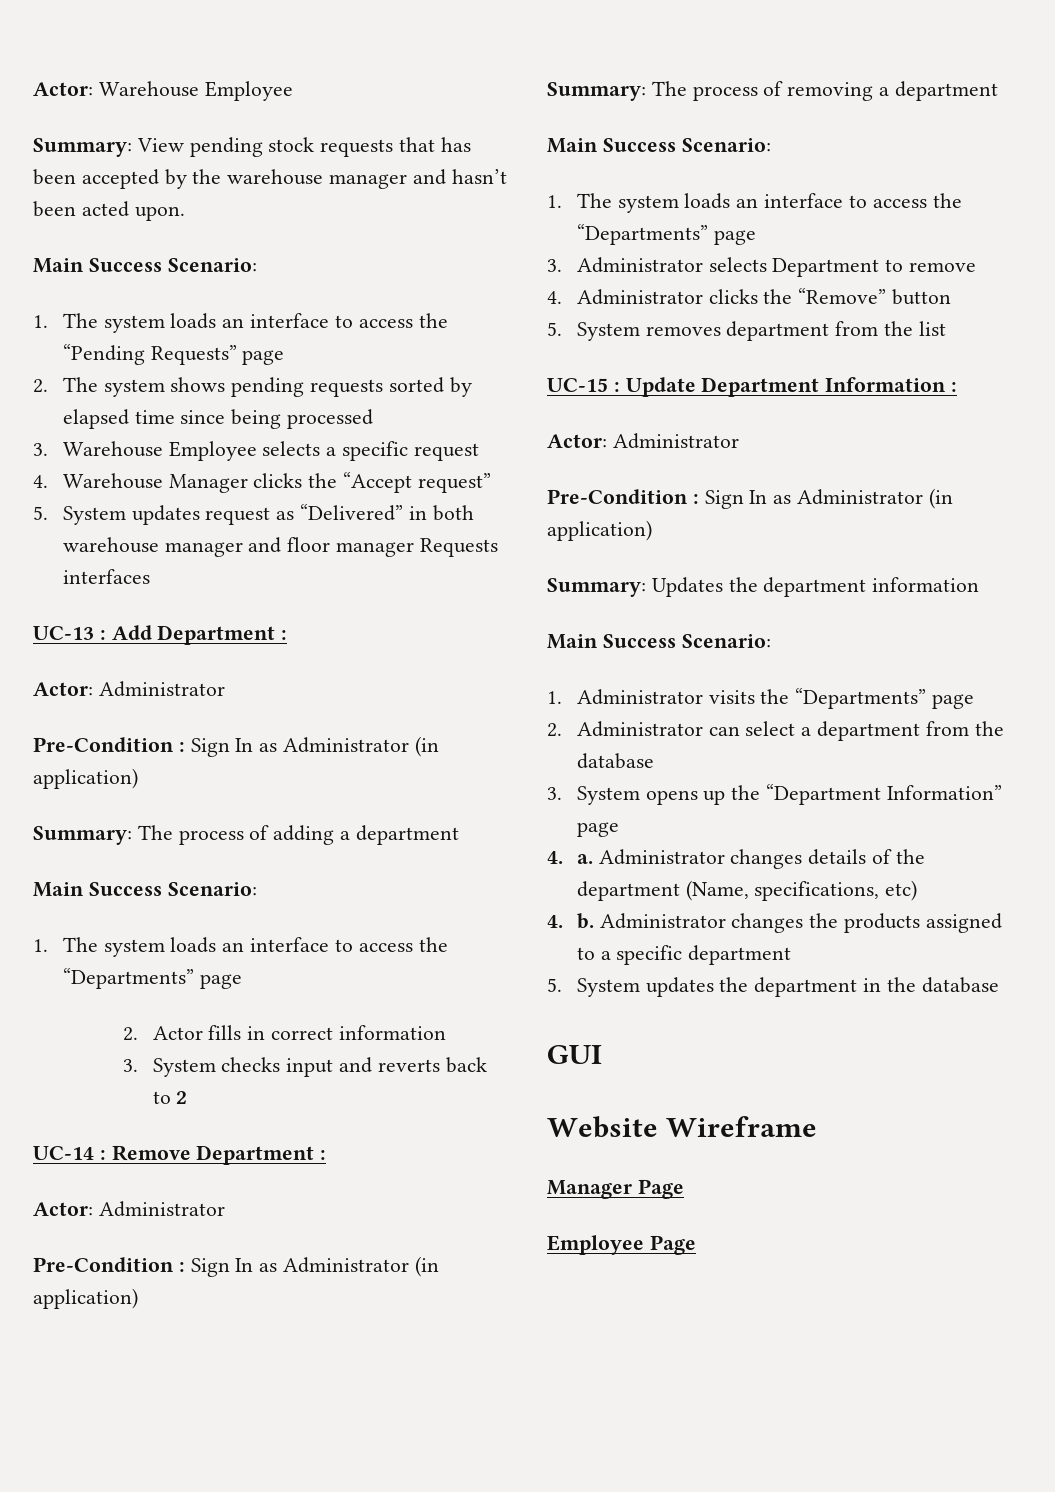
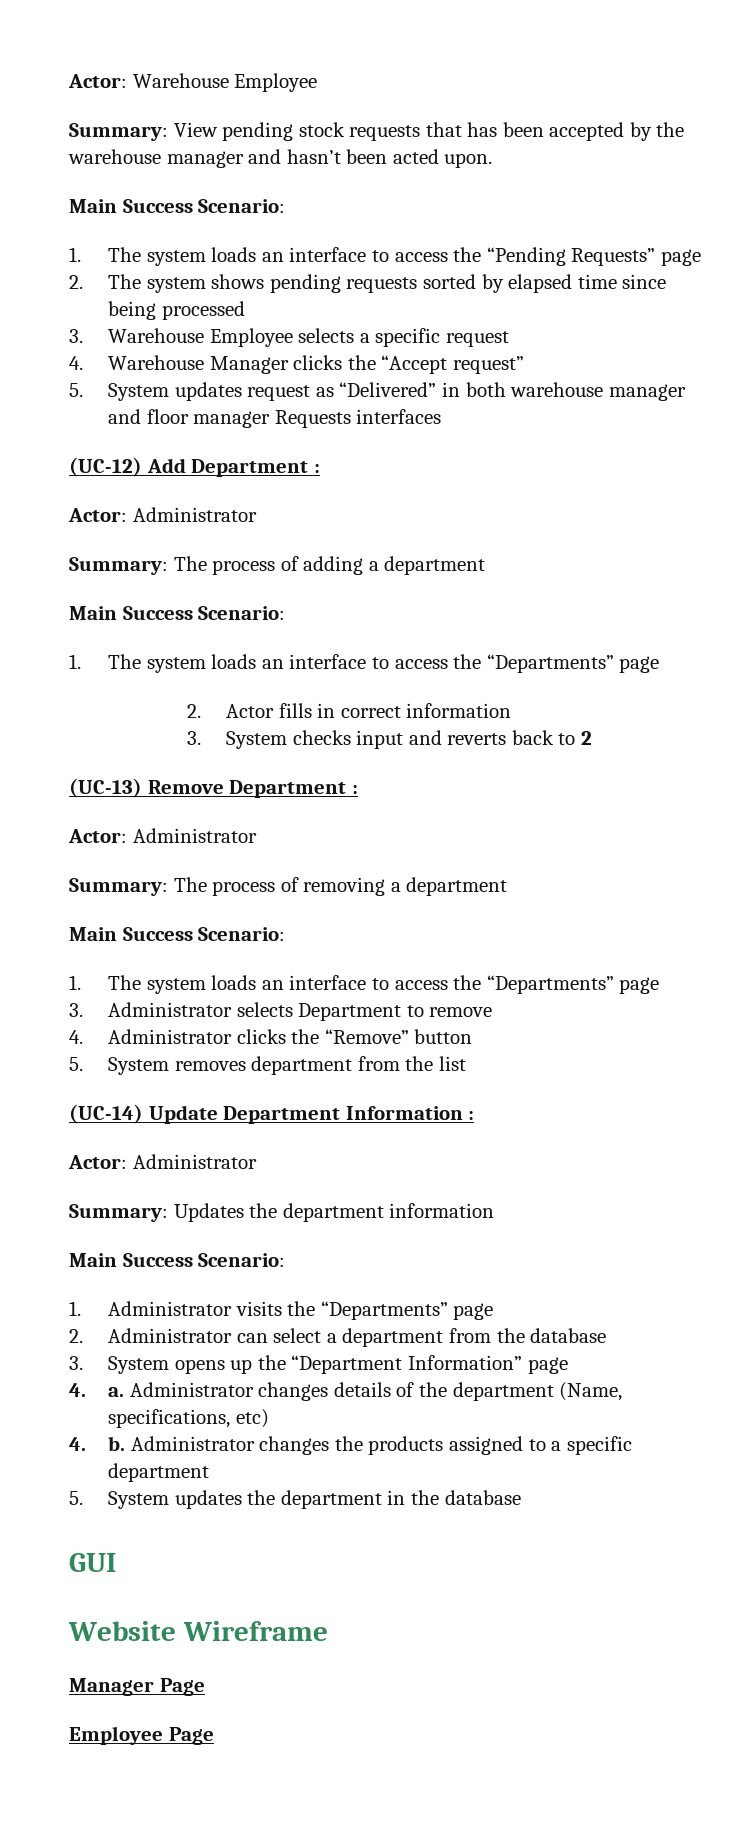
- UC-13 : Add Department :
+ (UC-12) Add Department :
  Actor: Administrator
- Pre-Condition : Sign In as Administrator (in application)
- UC-14 : Remove Department :
+ (UC-13) Remove Department :
  Actor: Administrator
- Pre-Condition : Sign In as Administrator (in application)
- UC-15 : Update Department Information :
+ (UC-14) Update Department Information :
  Actor: Administrator
- Pre-Condition : Sign In as Administrator (in application)

